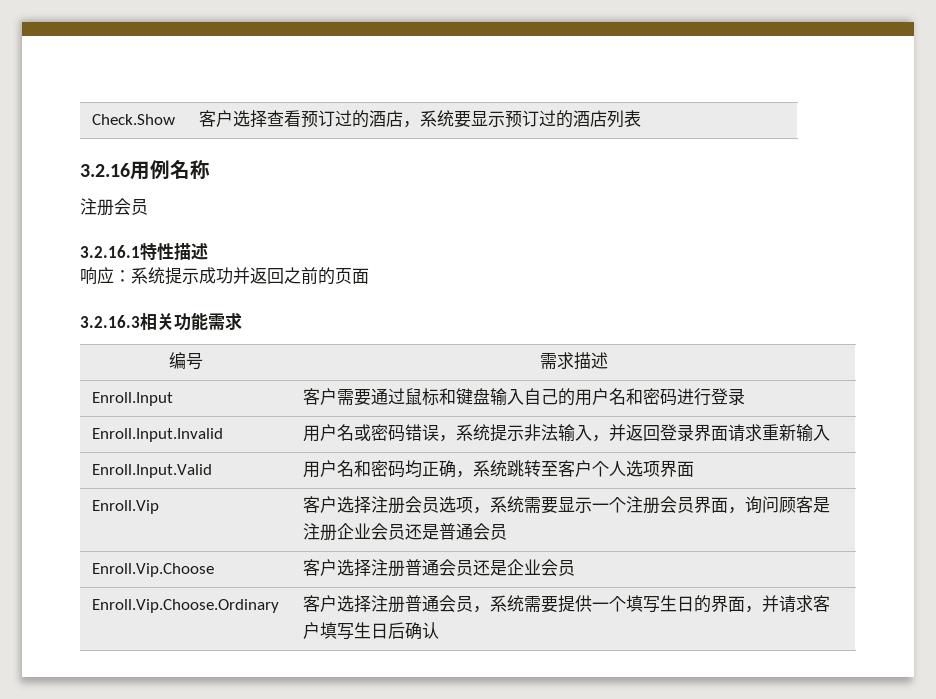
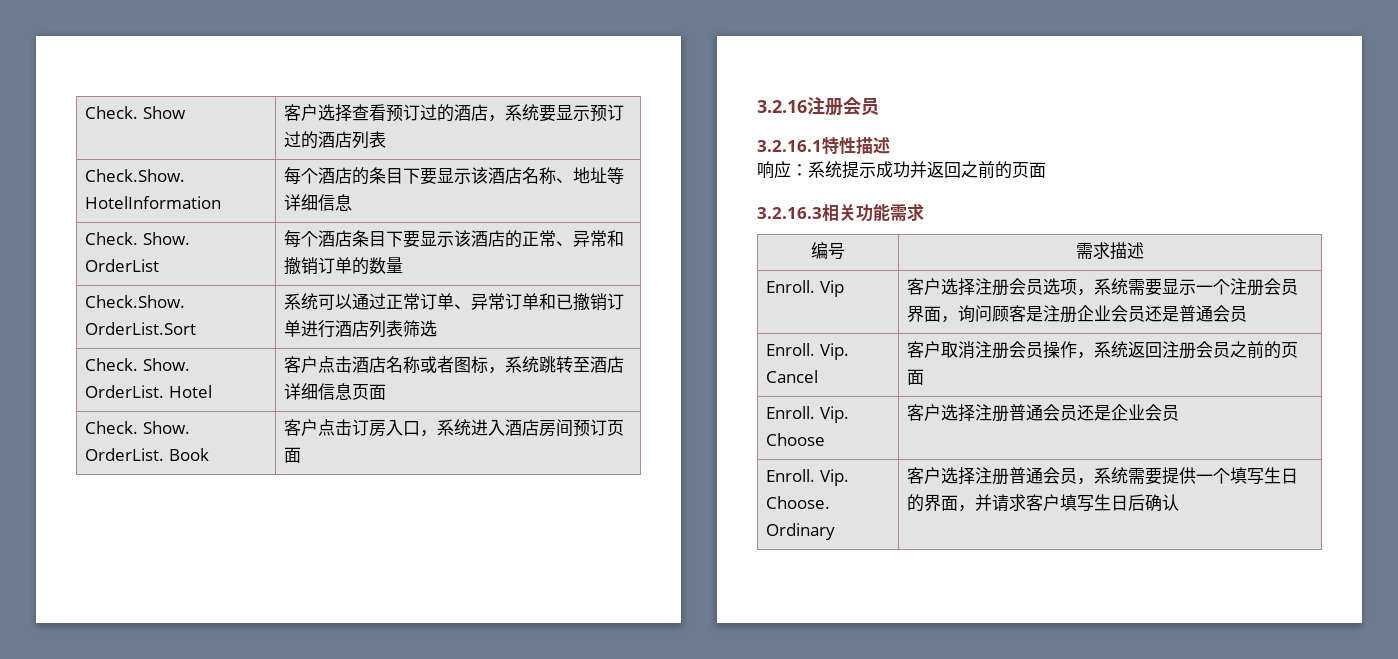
- Check.Show | 客户选择查看预订过的酒店，系统要显示预订过的酒店列表
+ Check. Show | 客户选择查看预订过的酒店，系统要显示预订过的酒店列表
+ Check.Show. HotelInformation | 每个酒店的条目下要显示该酒店名称、地址等详细信息
+ Check. Show. OrderList | 每个酒店条目下要显示该酒店的正常、异常和撤销订单的数量
+ Check.Show. OrderList.Sort | 系统可以通过正常订单、异常订单和已撤销订单进行酒店列表筛选
+ Check. Show. OrderList. Hotel | 客户点击酒店名称或者图标，系统跳转至酒店详细信息页面
+ Check. Show. OrderList. Book | 客户点击订房入口，系统进入酒店房间预订页面
- 3.2.16用例名称
- 注册会员
+ 3.2.16注册会员
- Enroll.Input | 客户需要通过鼠标和键盘输入自己的用户名和密码进行登录
- Enroll.Input.Invalid | 用户名或密码错误，系统提示非法输入，并返回登录界面请求重新输入
- Enroll.Input.Valid | 用户名和密码均正确，系统跳转至客户个人选项界面
- Enroll.Vip | 客户选择注册会员选项，系统需要显示一个注册会员界面，询问顾客是注册企业会员还是普通会员
+ Enroll. Vip | 客户选择注册会员选项，系统需要显示一个注册会员界面，询问顾客是注册企业会员还是普通会员
- Enroll.Vip.Choose | 客户选择注册普通会员还是企业会员
+ Enroll. Vip. Cancel | 客户取消注册会员操作，系统返回注册会员之前的页面
+ Enroll. Vip. Choose | 客户选择注册普通会员还是企业会员
- Enroll.Vip.Choose.Ordinary | 客户选择注册普通会员，系统需要提供一个填写生日的界面，并请求客户填写生日后确认
+ Enroll. Vip. Choose. Ordinary | 客户选择注册普通会员，系统需要提供一个填写生日的界面，并请求客户填写生日后确认

